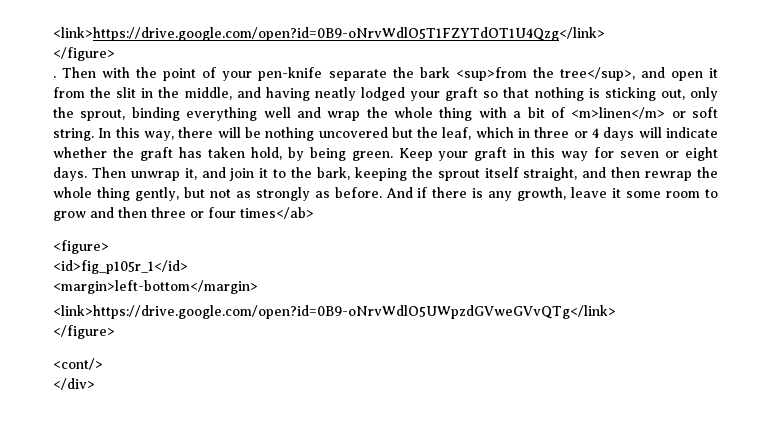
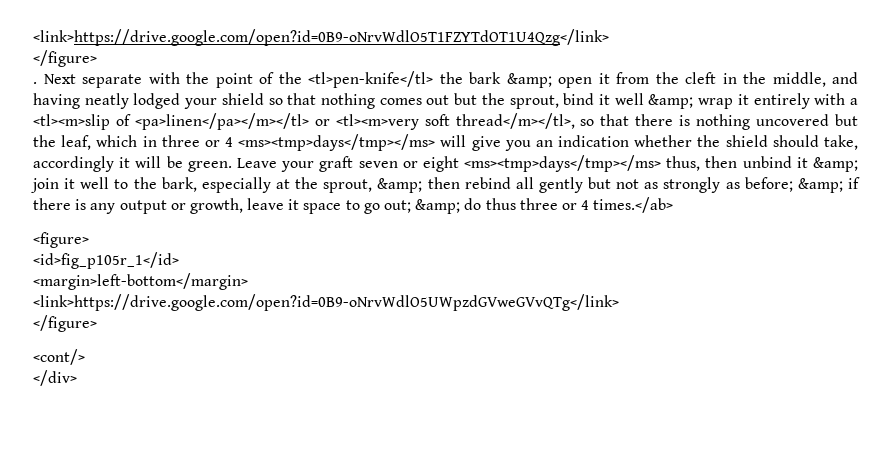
- Then with the point of your pen-knife separate the bark <sup>from the tree</sup>, and open it from the slit in the middle, and having neatly lodged your graft so that nothing is sticking out, only the sprout, binding everything well and wrap the whole thing with a bit of <m>linen</m> or soft string. In this way, there will be nothing uncovered but the leaf, which in three or 4 days will indicate whether the graft has taken hold, by being green. Keep your graft in this way for seven or eight days. Then unwrap it, and join it to the bark, keeping the sprout itself straight, and then rewrap the whole thing gently, but not as strongly as before. And if there is any growth, leave it some room to grow and then three or four times</ab>
+ Next separate with the point of the <tl>pen-knife</tl> the bark &amp; open it from the cleft in the middle, and having neatly lodged your shield so that nothing comes out but the sprout, bind it well &amp; wrap it entirely with a <tl><m>slip of <pa>linen</pa></m></tl> or <tl><m>very soft thread</m></tl>, so that there is nothing uncovered but the leaf, which in three or 4 <ms><tmp>days</tmp></ms> will give you an indication whether the shield should take, accordingly it will be green. Leave your graft seven or eight <ms><tmp>days</tmp></ms> thus, then unbind it &amp; join it well to the bark, especially at the sprout, &amp; then rebind all gently but not as strongly as before; &amp; if there is any output or growth, leave it space to go out; &amp; do thus three or 4 times.</ab>

